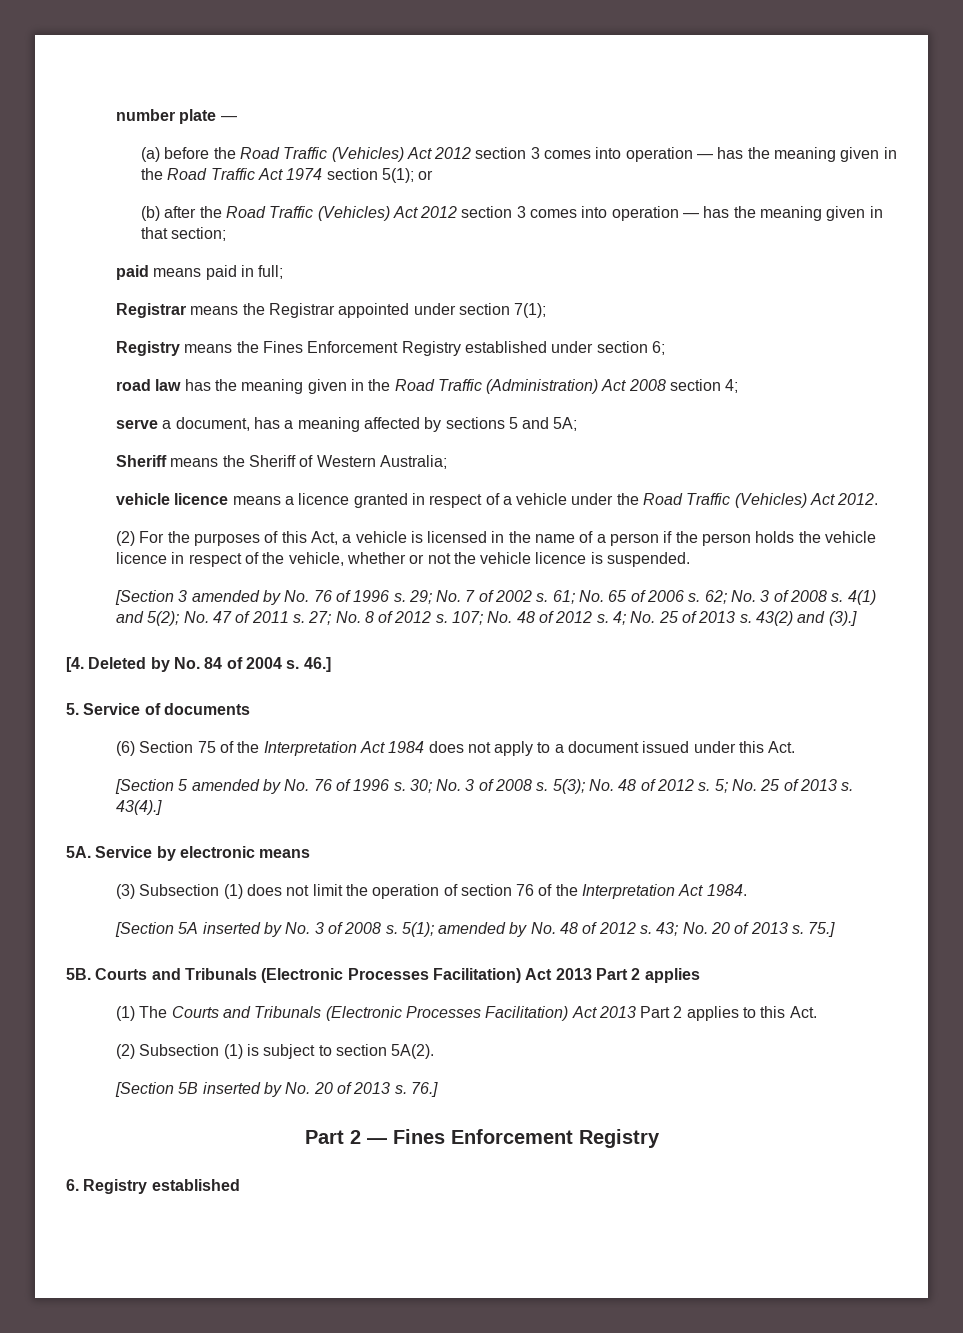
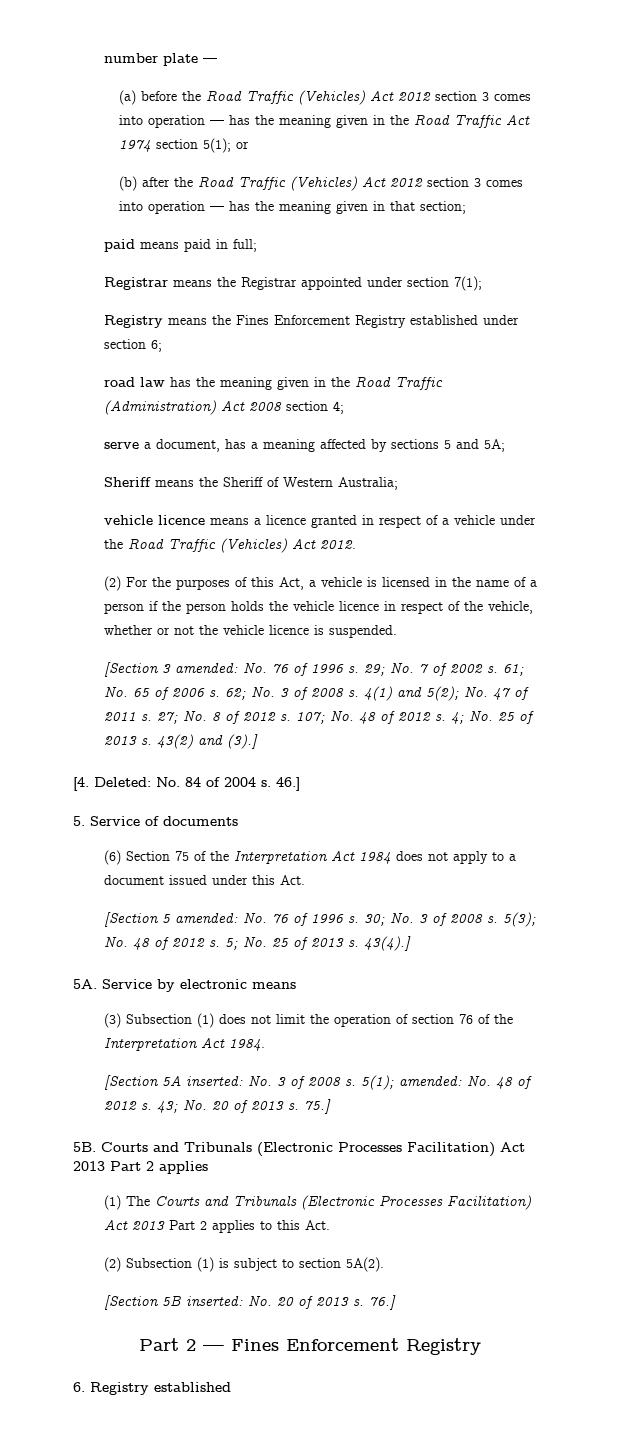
- [Section 3 amended by No. 76 of 1996 s.
+ [Section 3 amended: No. 76 of 1996 s.
- [4. Deleted by No. 84 of 2004 s.
+ [4. Deleted: No. 84 of 2004 s.
- [Section 5 amended by No. 76 of 1996 s.
+ [Section 5 amended: No. 76 of 1996 s.
- [Section 5A inserted by No. 3 of 2008 s.
+ [Section 5A inserted: No. 3 of 2008 s.
- 5(1); amended by No. 48 of 2012 s.
+ 5(1); amended: No. 48 of 2012 s.
- [Section 5B inserted by No. 20 of 2013 s.
+ [Section 5B inserted: No. 20 of 2013 s.

